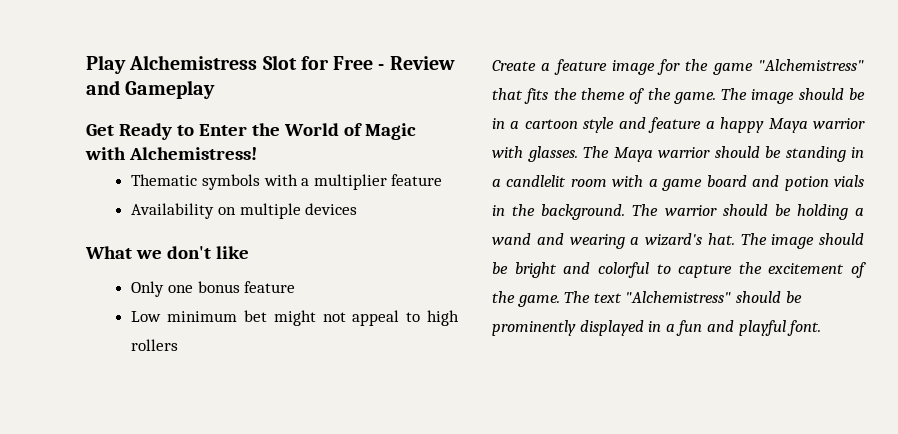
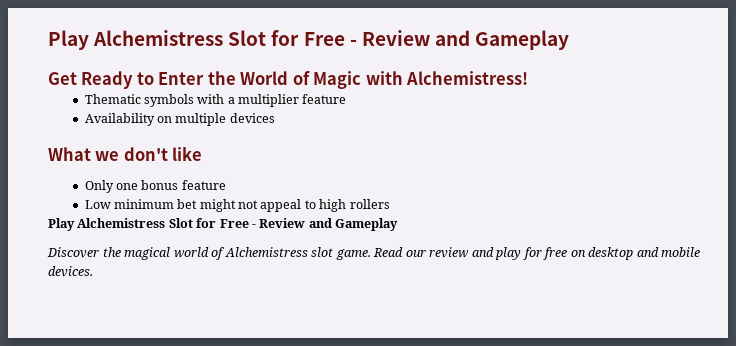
  Low minimum bet might not appeal to high rollers
- Create a feature image for the game "Alchemistress" that fits the theme of the game. The image should be in a cartoon style and feature a happy Maya warrior with glasses. The Maya warrior should be standing in a candlelit room with a game board and potion vials in the background. The warrior should be holding a wand and wearing a wizard's hat. The image should be bright and colorful to capture the excitement of the game. The text "Alchemistress" should be prominently displayed in a fun and playful font.
+ Play Alchemistress Slot for Free - Review and Gameplay
+ Discover the magical world of Alchemistress slot game. Read our review and play for free on desktop and mobile devices.

